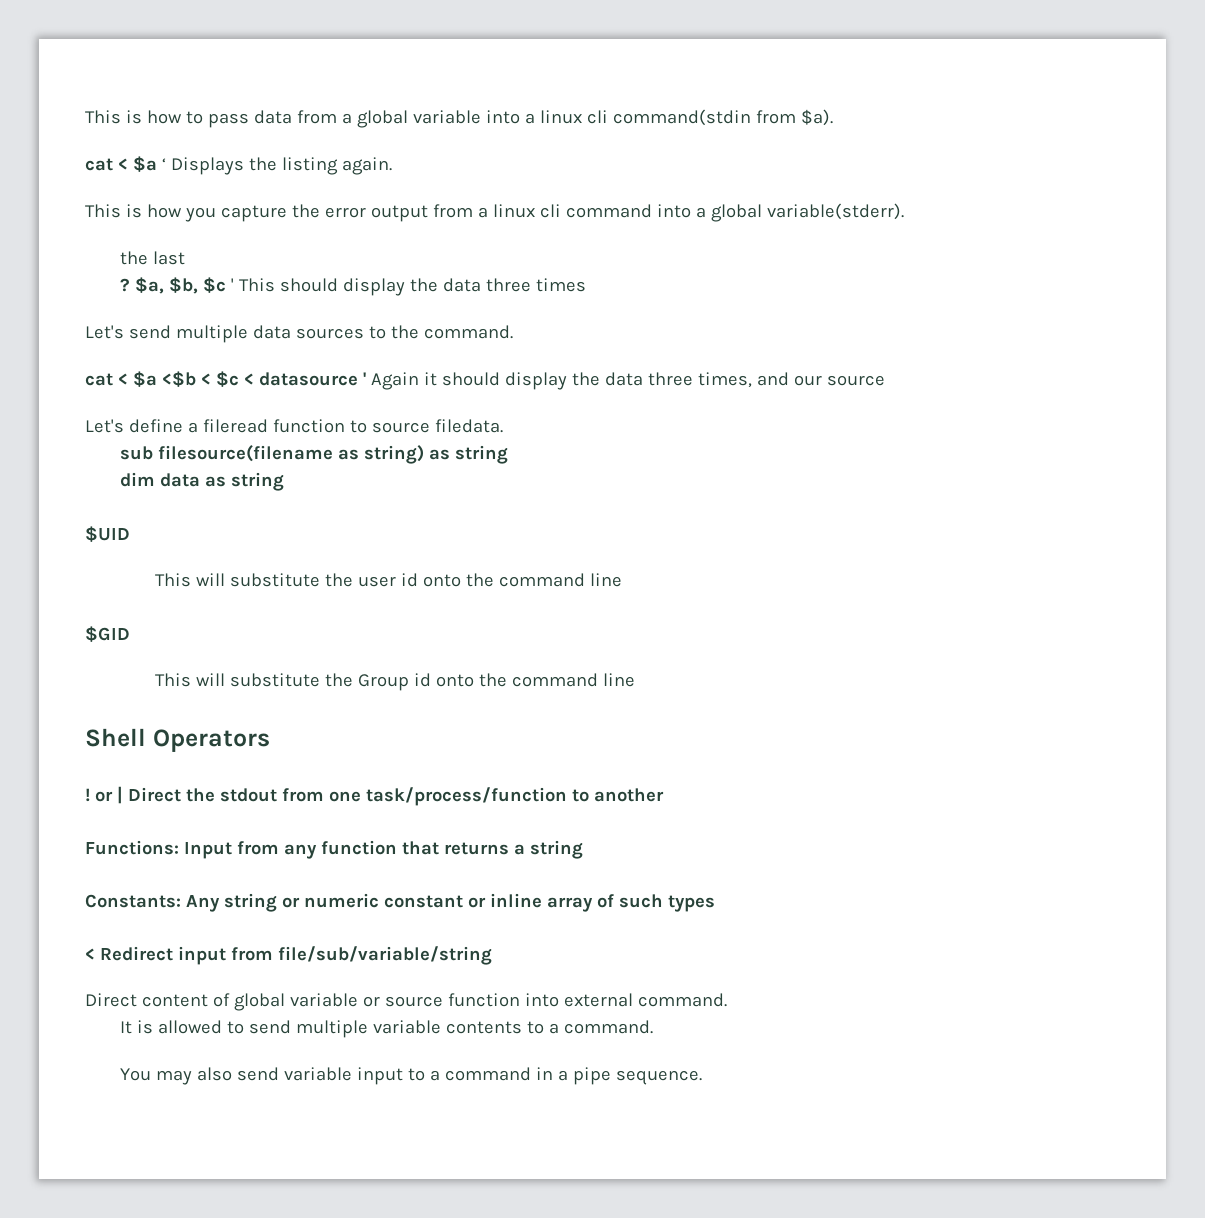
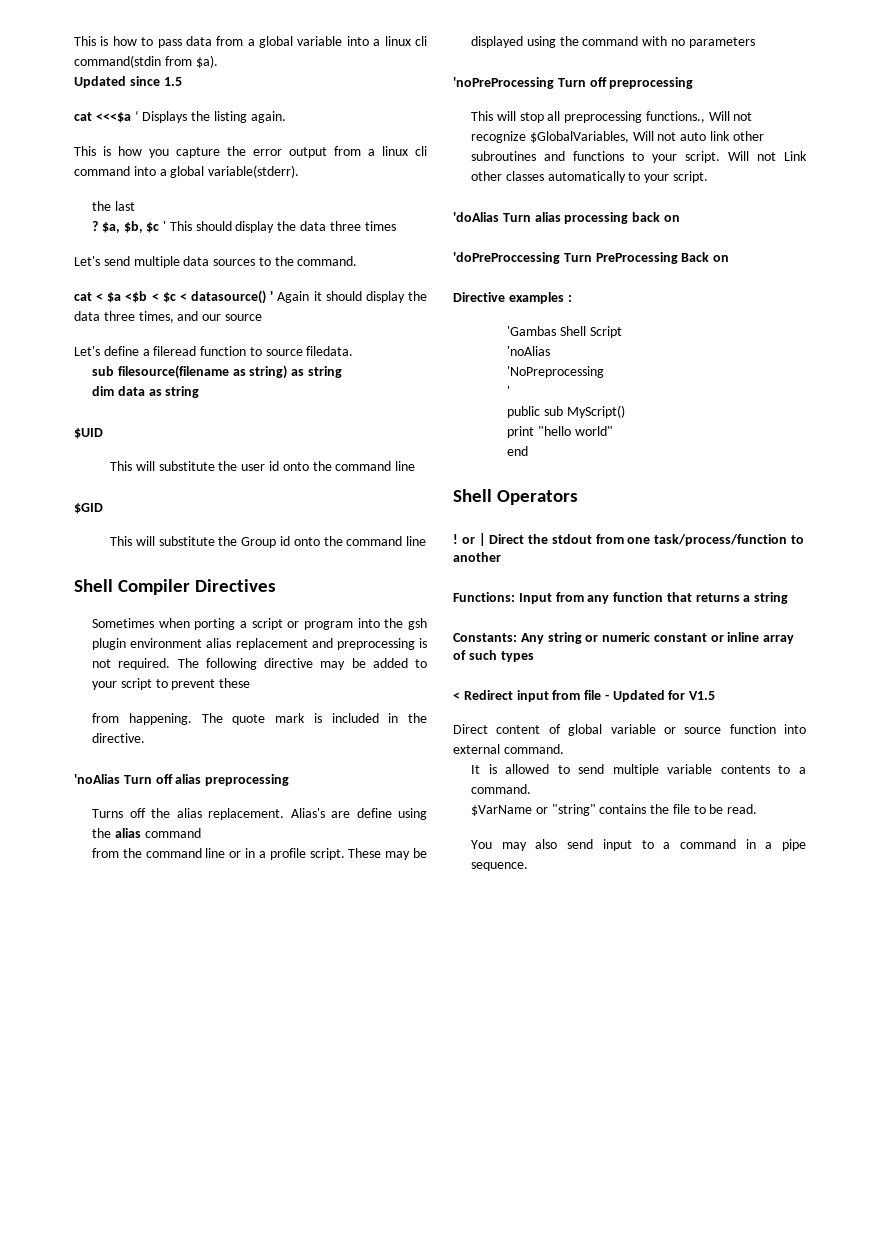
- cat < $a ‘ Displays the listing again.
+ Updated since 1.5
+ cat <<<$a ‘ Displays the listing again.
- cat < $a <$b < $c < datasource ' Again it should display the data three times, and our source
+ cat < $a <$b < $c < datasource() ' Again it should display the data three times, and our source
+ Shell Compiler Directives
+ Sometimes when porting a script or program into the gsh plugin environment alias replacement and preprocessing is not required. The following directive may be added to your script to prevent these
+ from happening. The quote mark is included in the directive.
+ 'noAlias Turn off alias preprocessing
+ Turns off the alias replacement. Alias's are define using the alias command
+ from the command line or in a profile script. These may be displayed using the command with no parameters
+ 'noPreProcessing Turn off preprocessing
+ This will stop all preprocessing functions., Will not recognize $GlobalVariables, Will not auto link other subroutines and functions to your script. Will not Link other classes automatically to your script.
+ 'doAlias Turn alias processing back on
+ 'doPreProccessing Turn PreProcessing Back on
+ Directive examples :
+ 'Gambas Shell Script
+ 'noAlias
+ 'NoPreprocessing
+ '
+ public sub MyScript()
+ print "hello world"
+ end
- < Redirect input from file/sub/variable/string
+ < Redirect input from file - Updated for V1.5
+ $VarName or "string" contains the file to be read.
- You may also send variable input to a command in a pipe sequence.
+ You may also send input to a command in a pipe sequence.

